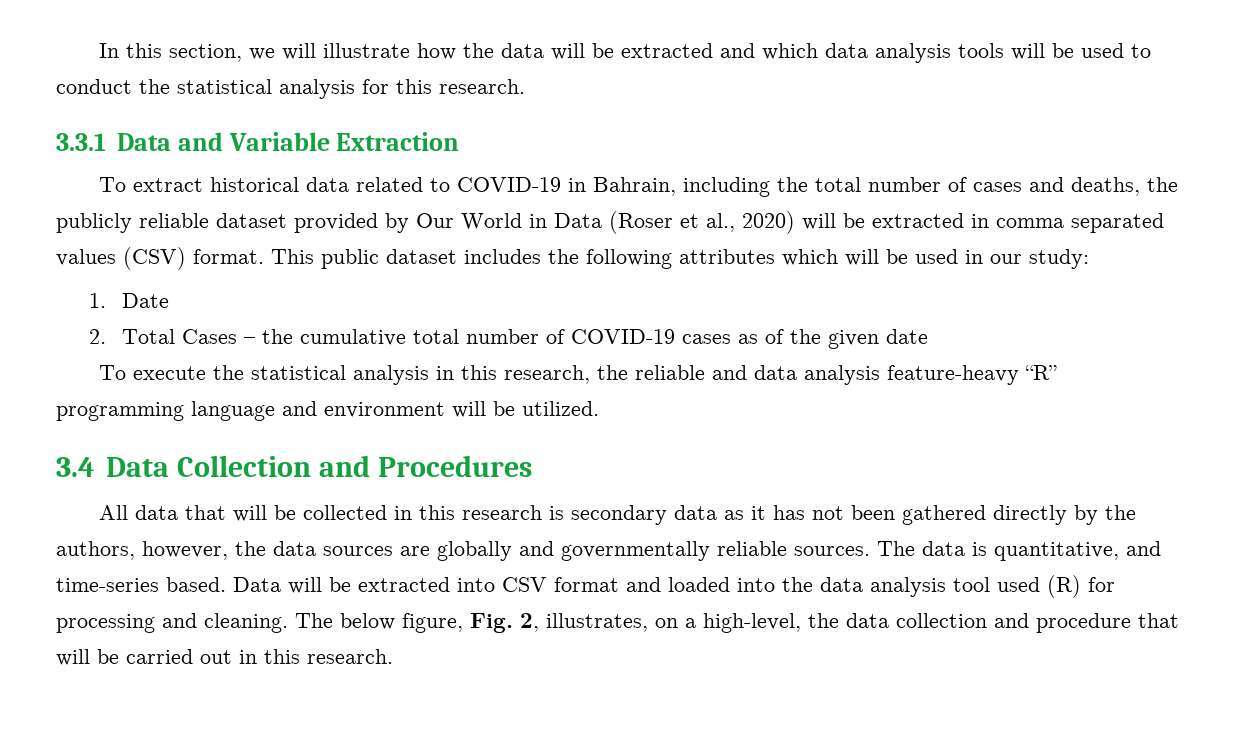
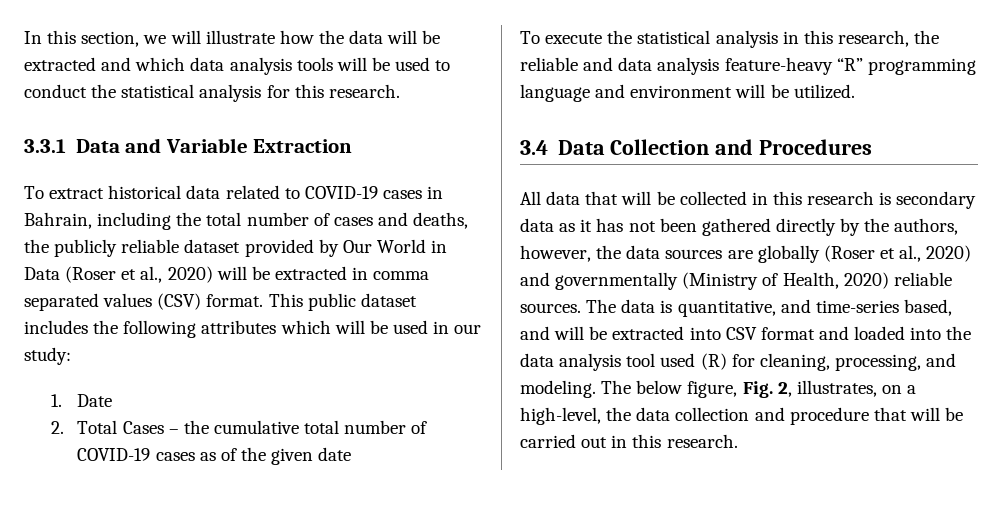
- To extract historical data related to COVID-19 in Bahrain, including the total number of cases and deaths, the publicly reliable dataset provided by Our World in Data (Roser et al., 2020) will be extracted in comma separated values (CSV) format.
+ To extract historical data related to COVID-19 cases in Bahrain, including the total number of cases and deaths, the publicly reliable dataset provided by Our World in Data (Roser et al., 2020) will be extracted in comma separated values (CSV) format.
- All data that will be collected in this research is secondary data as it has not been gathered directly by the authors, however, the data sources are globally and governmentally reliable sources.
+ All data that will be collected in this research is secondary data as it has not been gathered directly by the authors, however, the data sources are globally (Roser et al., 2020) and governmentally (Ministry of Health, 2020) reliable sources.
- The data is quantitative, and time-series based. Data will be extracted into CSV format and loaded into the data analysis tool used (R) for processing and cleaning.
+ The data is quantitative, and time-series based, and will be extracted into CSV format and loaded into the data analysis tool used (R) for cleaning, processing, and modeling.

